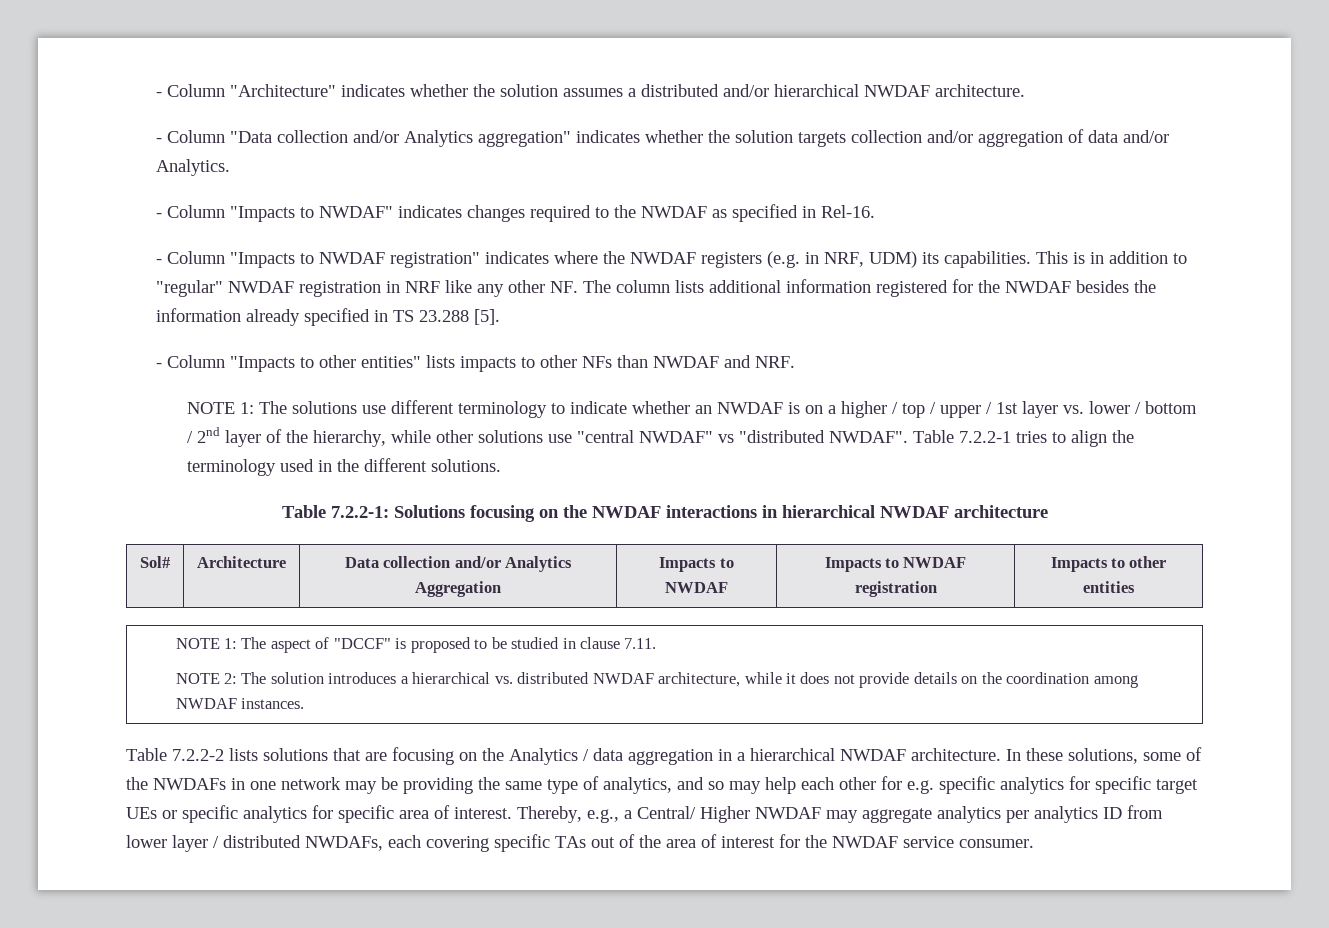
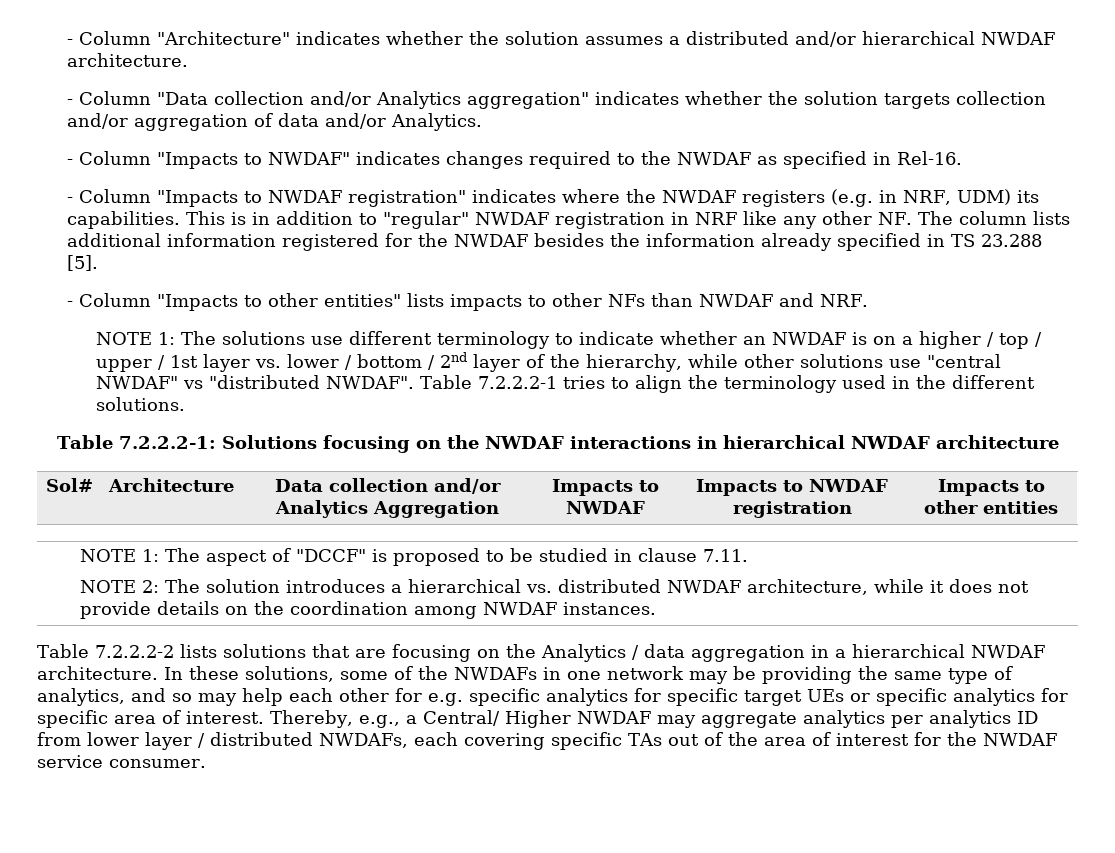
- Table 7.2.2-1 tries to align the terminology used in the different solutions.
+ Table 7.2.2.2-1 tries to align the terminology used in the different solutions.
- Table 7.2.2-1: Solutions focusing on the NWDAF interactions in hierarchical NWDAF architecture
+ Table 7.2.2.2-1: Solutions focusing on the NWDAF interactions in hierarchical NWDAF architecture
- Table 7.2.2-2 lists solutions that are focusing on the Analytics / data aggregation in a hierarchical NWDAF architecture.
+ Table 7.2.2.2-2 lists solutions that are focusing on the Analytics / data aggregation in a hierarchical NWDAF architecture.

